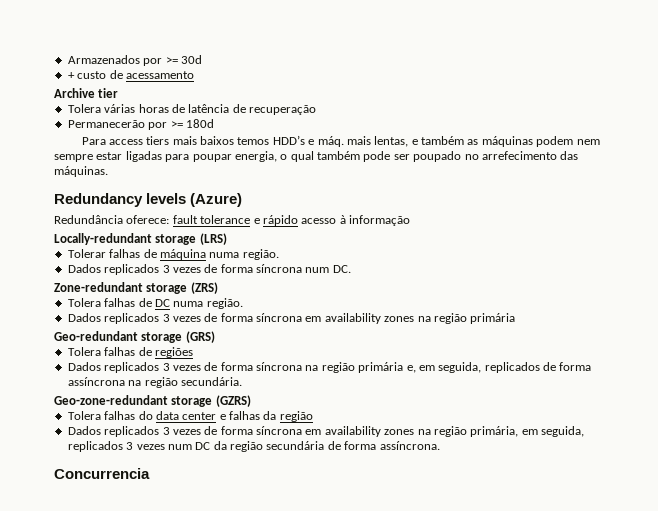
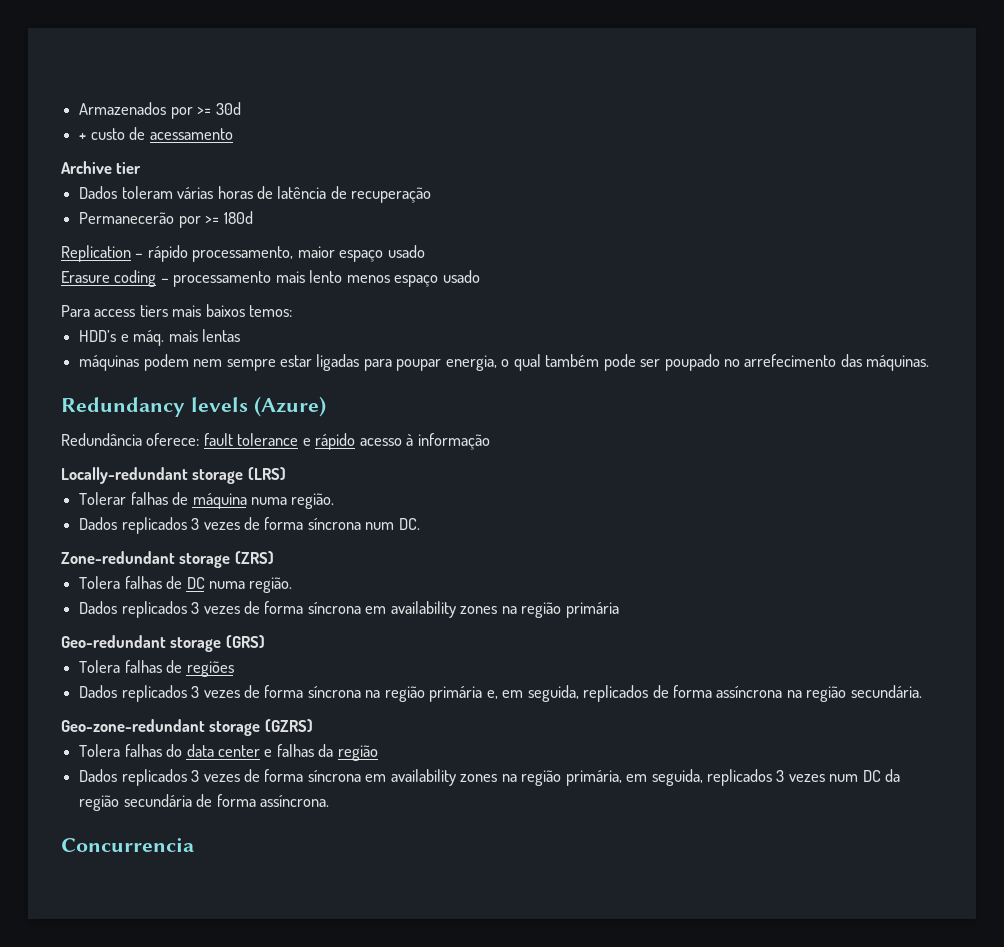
- Tolera várias horas de latência de recuperação
+ Dados toleram várias horas de latência de recuperação
+ Replication – rápido processamento, maior espaço usado
+ Erasure coding – processamento mais lento menos espaço usado
- Para access tiers mais baixos temos HDD’s e máq. mais lentas, e também as máquinas podem nem sempre estar ligadas para poupar energia, o qual também pode ser poupado no arrefecimento das máquinas.
+ Para access tiers mais baixos temos:
+ HDD’s e máq. mais lentas
+ máquinas podem nem sempre estar ligadas para poupar energia, o qual também pode ser poupado no arrefecimento das máquinas.

